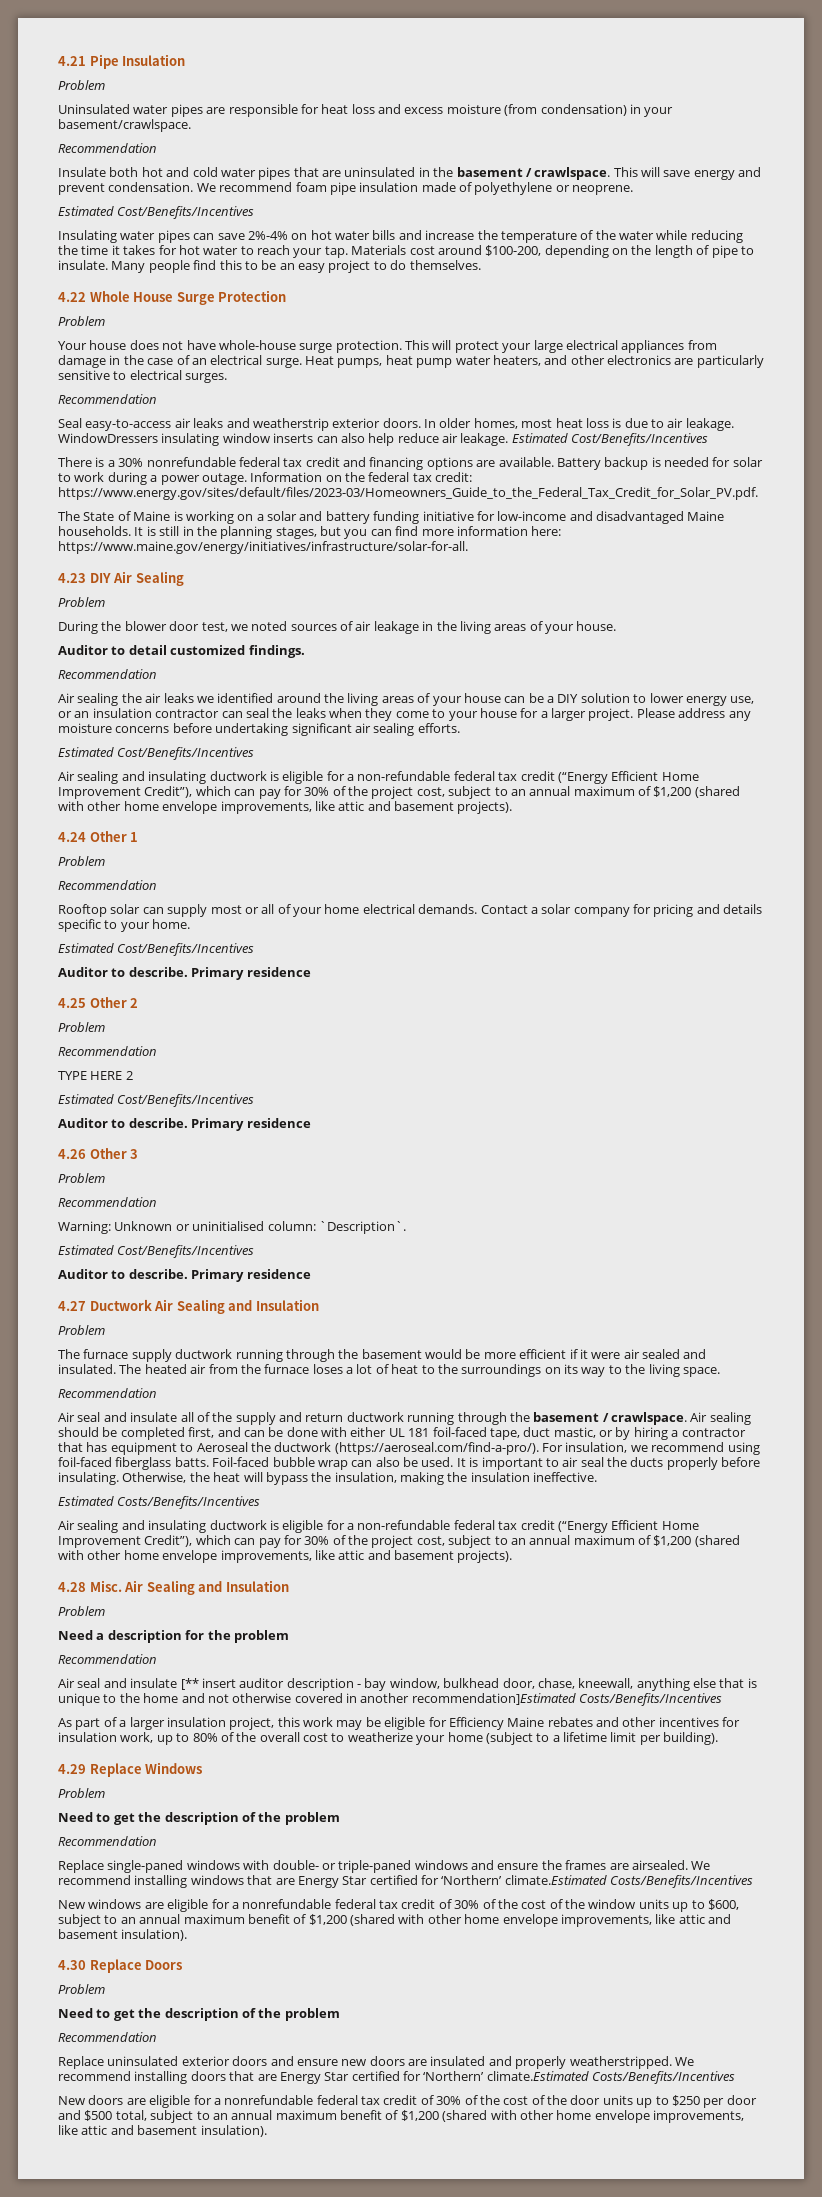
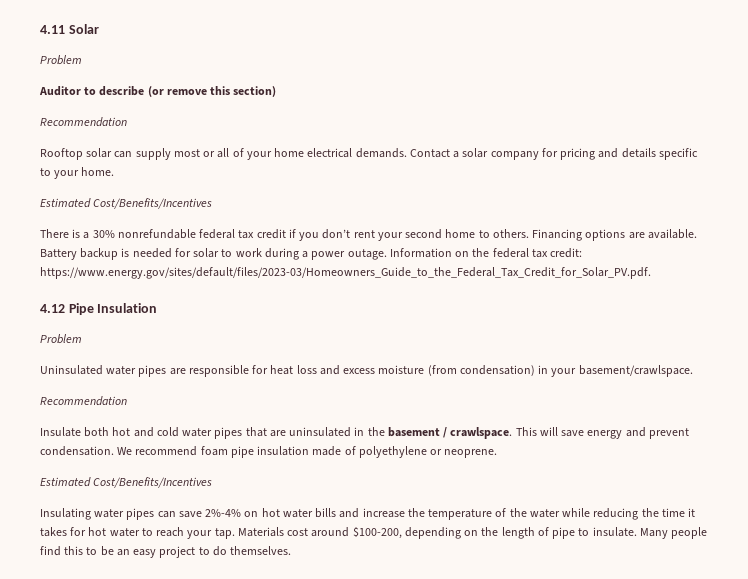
- 4.21 Pipe Insulation
+ 4.11 Solar
+ Problem
+ Auditor to describe (or remove this section)
+ Recommendation
+ Rooftop solar can supply most or all of your home electrical demands. Contact a solar company for pricing and details specific to your home.
+ Estimated Cost/Benefits/Incentives
+ There is a 30% nonrefundable federal tax credit if you don’t rent your second home to others. Financing options are available. Battery backup is needed for solar to work during a power outage. Information on the federal tax credit: https://www.energy.gov/sites/default/files/2023-03/Homeowners_Guide_to_the_Federal_Tax_Credit_for_Solar_PV.pdf.
+ 4.12 Pipe Insulation
- 4.22 Whole House Surge Protection
- Problem
- Your house does not have whole-house surge protection. This will protect your large electrical appliances from damage in the case of an electrical surge. Heat pumps, heat pump water heaters, and other electronics are particularly sensitive to electrical surges.
- Recommendation
- Seal easy-to-access air leaks and weatherstrip exterior doors. In older homes, most heat loss is due to air leakage. WindowDressers insulating window inserts can also help reduce air leakage. Estimated Cost/Benefits/Incentives
- There is a 30% nonrefundable federal tax credit and financing options are available. Battery backup is needed for solar to work during a power outage. Information on the federal tax credit: https://www.energy.gov/sites/default/files/2023-03/Homeowners_Guide_to_the_Federal_Tax_Credit_for_Solar_PV.pdf.
- The State of Maine is working on a solar and battery funding initiative for low-income and disadvantaged Maine households. It is still in the planning stages, but you can find more information here: https://www.maine.gov/energy/initiatives/infrastructure/solar-for-all.
- 4.23 DIY Air Sealing
- Problem
- During the blower door test, we noted sources of air leakage in the living areas of your house.
- Auditor to detail customized findings.
- Recommendation
- Air sealing the air leaks we identified around the living areas of your house can be a DIY solution to lower energy use, or an insulation contractor can seal the leaks when they come to your house for a larger project. Please address any moisture concerns before undertaking significant air sealing efforts.
- Estimated Cost/Benefits/Incentives
- Air sealing and insulating ductwork is eligible for a non-refundable federal tax credit (“Energy Efficient Home Improvement Credit”), which can pay for 30% of the project cost, subject to an annual maximum of $1,200 (shared with other home envelope improvements, like attic and basement projects).
- 4.24 Other 1
- Problem
- Recommendation
- Rooftop solar can supply most or all of your home electrical demands. Contact a solar company for pricing and details specific to your home.
- Estimated Cost/Benefits/Incentives
- Auditor to describe. Primary residence
- 4.25 Other 2
- Problem
- Recommendation
- TYPE HERE 2
- Estimated Cost/Benefits/Incentives
- Auditor to describe. Primary residence
- 4.26 Other 3
- Problem
- Recommendation
- Warning: Unknown or uninitialised column: `Description`.
- Estimated Cost/Benefits/Incentives
- Auditor to describe. Primary residence
- 4.27 Ductwork Air Sealing and Insulation
- Problem
- The furnace supply ductwork running through the basement would be more efficient if it were air sealed and insulated. The heated air from the furnace loses a lot of heat to the surroundings on its way to the living space.
- Recommendation
- Air seal and insulate all of the supply and return ductwork running through the basement / crawlspace. Air sealing should be completed first, and can be done with either UL 181 foil-faced tape, duct mastic, or by hiring a contractor that has equipment to Aeroseal the ductwork (https://aeroseal.com/find-a-pro/). For insulation, we recommend using foil-faced fiberglass batts. Foil-faced bubble wrap can also be used. It is important to air seal the ducts properly before insulating. Otherwise, the heat will bypass the insulation, making the insulation ineffective.
- Estimated Costs/Benefits/Incentives
- Air sealing and insulating ductwork is eligible for a non-refundable federal tax credit (“Energy Efficient Home Improvement Credit”), which can pay for 30% of the project cost, subject to an annual maximum of $1,200 (shared with other home envelope improvements, like attic and basement projects).
- 4.28 Misc. Air Sealing and Insulation
- Problem
- Need a description for the problem
- Recommendation
- Air seal and insulate [** insert auditor description - bay window, bulkhead door, chase, kneewall, anything else that is unique to the home and not otherwise covered in another recommendation]Estimated Costs/Benefits/Incentives
- As part of a larger insulation project, this work may be eligible for Efficiency Maine rebates and other incentives for insulation work, up to 80% of the overall cost to weatherize your home (subject to a lifetime limit per building).
- 4.29 Replace Windows
- Problem
- Need to get the description of the problem
- Recommendation
- Replace single-paned windows with double- or triple-paned windows and ensure the frames are airsealed. We recommend installing windows that are Energy Star certified for ‘Northern’ climate.Estimated Costs/Benefits/Incentives
- New windows are eligible for a nonrefundable federal tax credit of 30% of the cost of the window units up to $600, subject to an annual maximum benefit of $1,200 (shared with other home envelope improvements, like attic and basement insulation).
- 4.30 Replace Doors
- Problem
- Need to get the description of the problem
- Recommendation
- Replace uninsulated exterior doors and ensure new doors are insulated and properly weatherstripped. We recommend installing doors that are Energy Star certified for ‘Northern’ climate.Estimated Costs/Benefits/Incentives
- New doors are eligible for a nonrefundable federal tax credit of 30% of the cost of the door units up to $250 per door and $500 total, subject to an annual maximum benefit of $1,200 (shared with other home envelope improvements, like attic and basement insulation).

